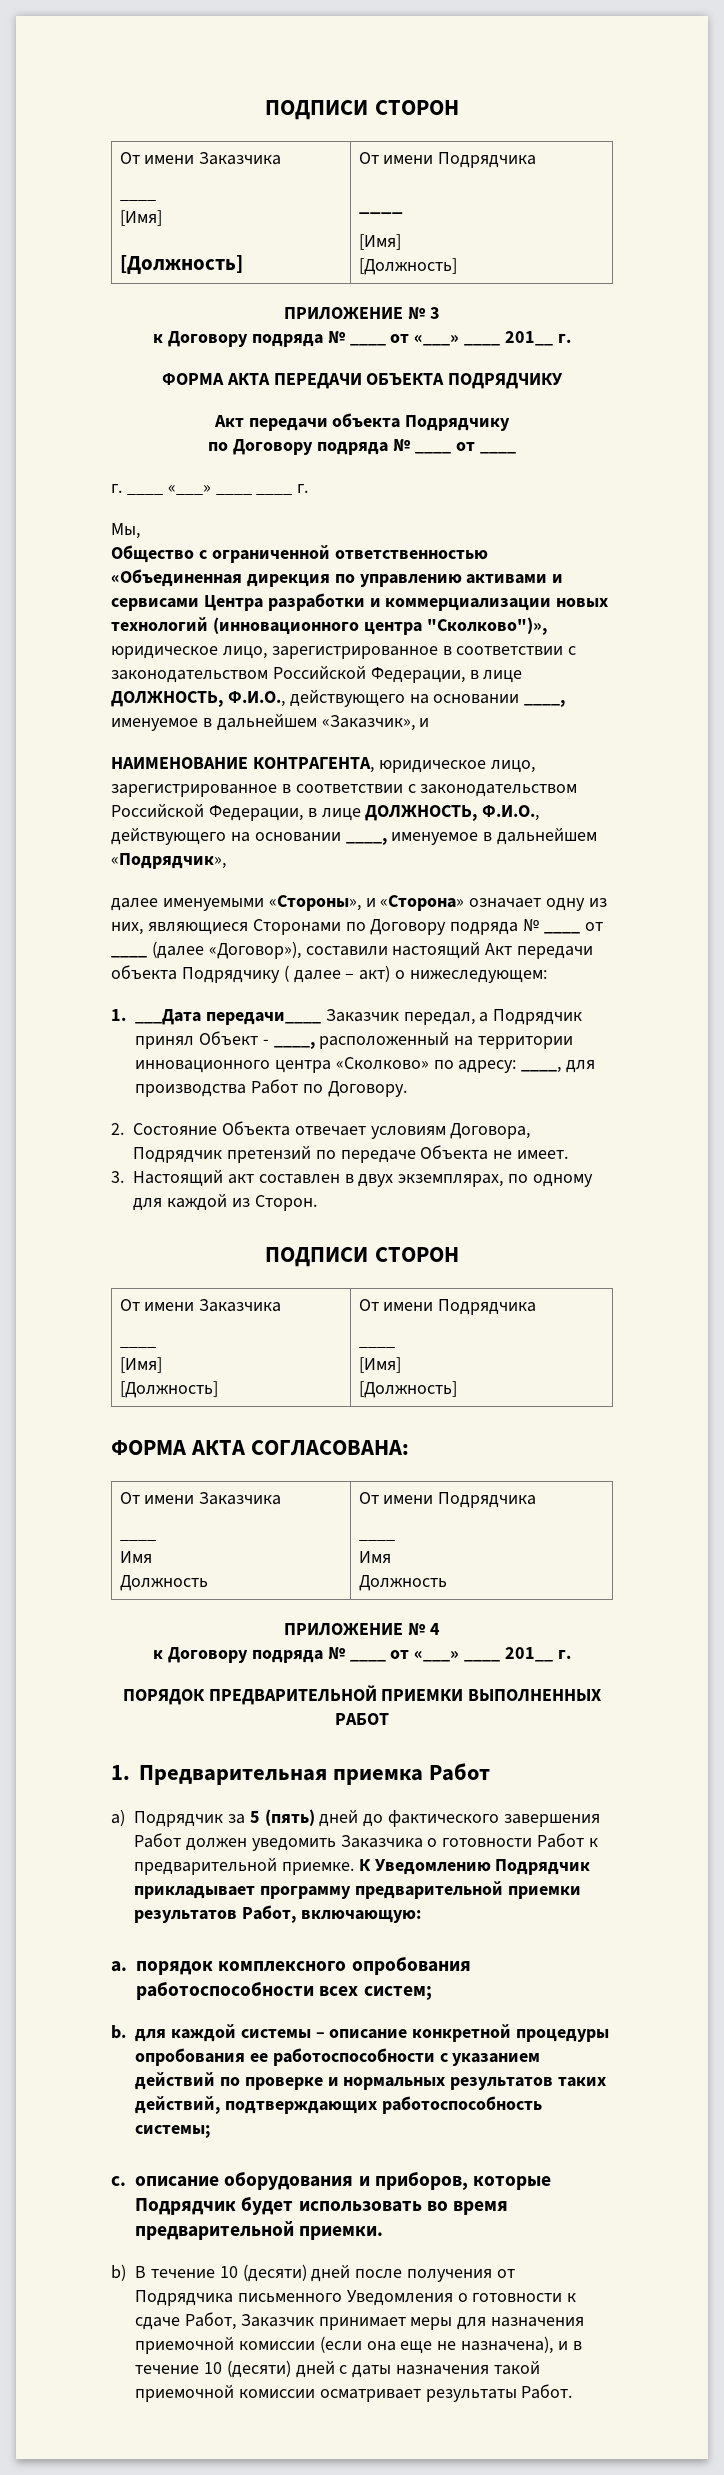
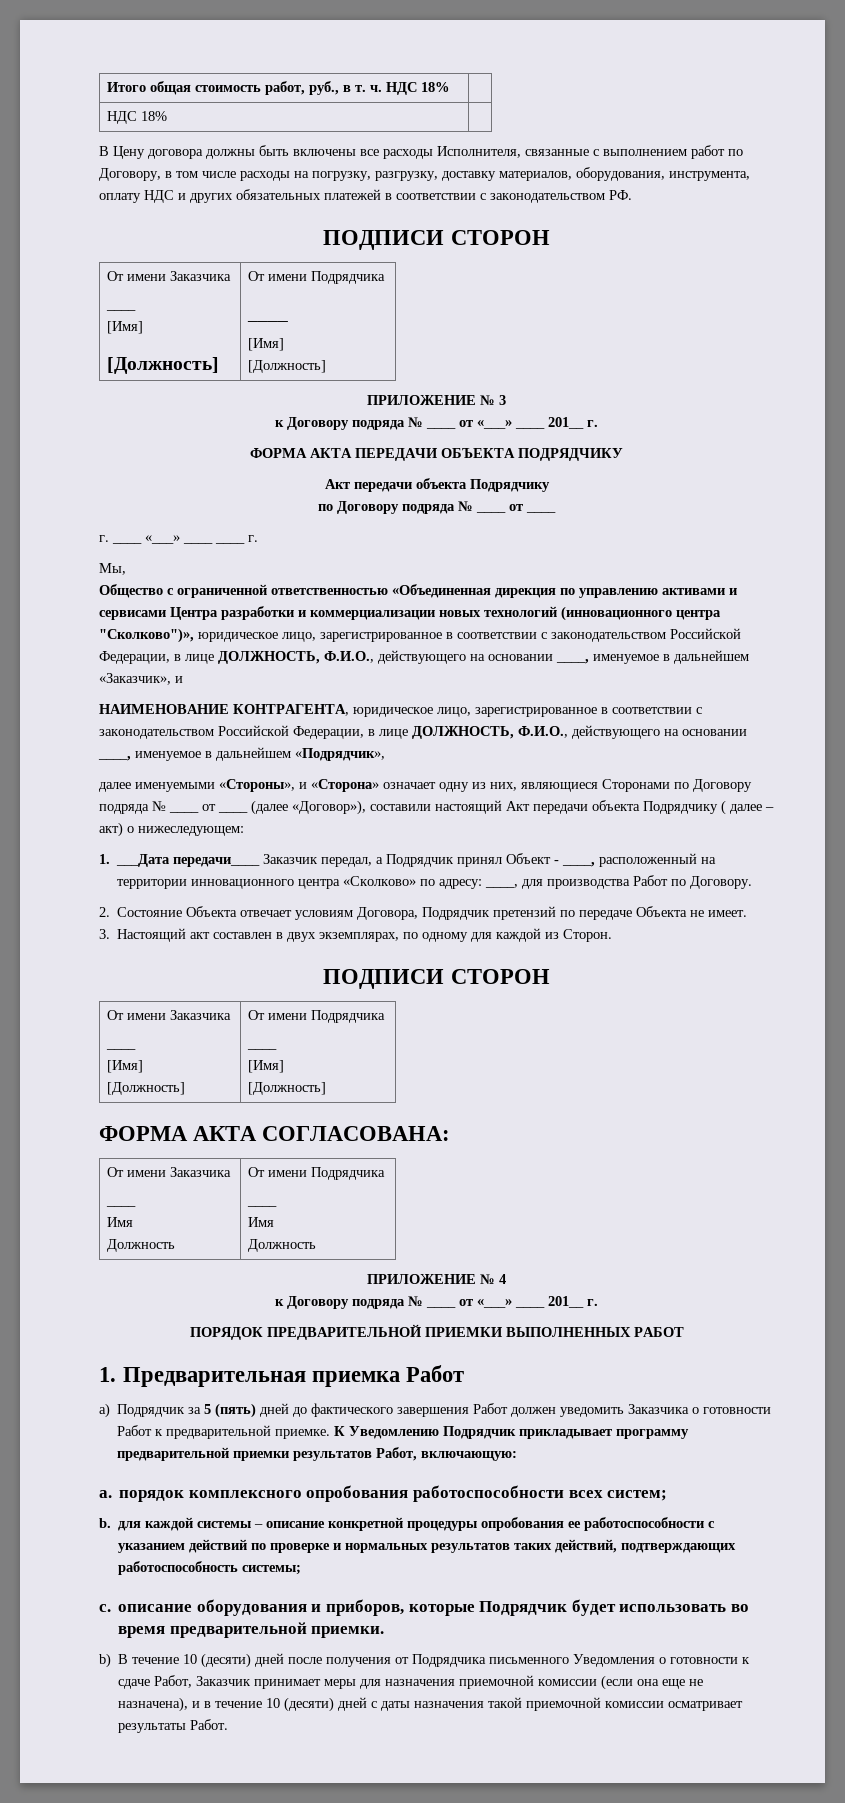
+ Итого общая стоимость работ, руб., в т. ч. НДС 18% |
+ НДС 18% |
+ В Цену договора должны быть включены все расходы Исполнителя, связанные с выполнением работ по Договору, в том числе расходы на погрузку, разгрузку, доставку материалов, оборудования, инструмента, оплату НДС и других обязательных платежей в соответствии с законодательством РФ.

